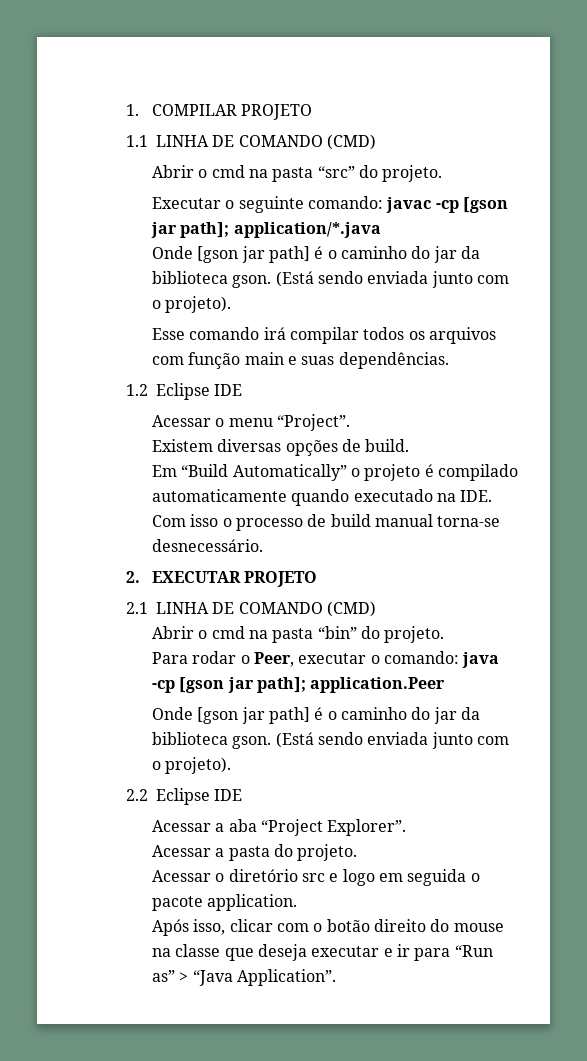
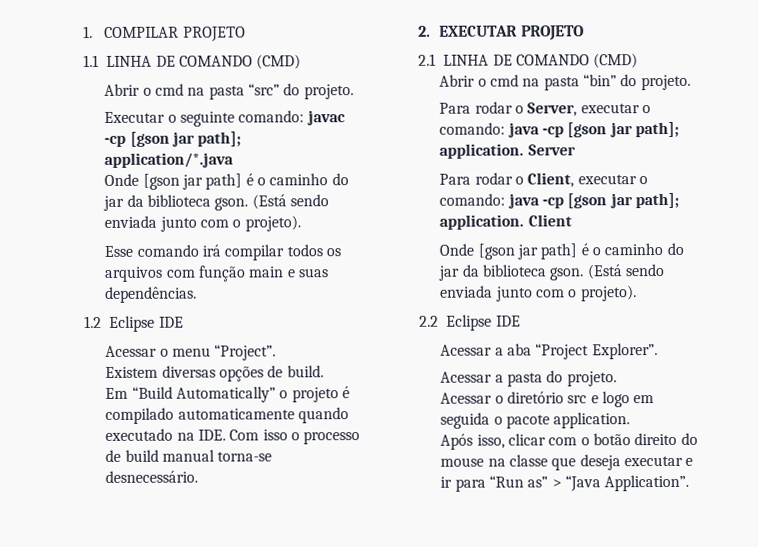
- Para rodar o Peer, executar o comando: java -cp [gson jar path]; application.Peer
+ Para rodar o Server, executar o comando: java -cp [gson jar path]; application. Server
+ Para rodar o Client, executar o comando: java -cp [gson jar path]; application. Client

